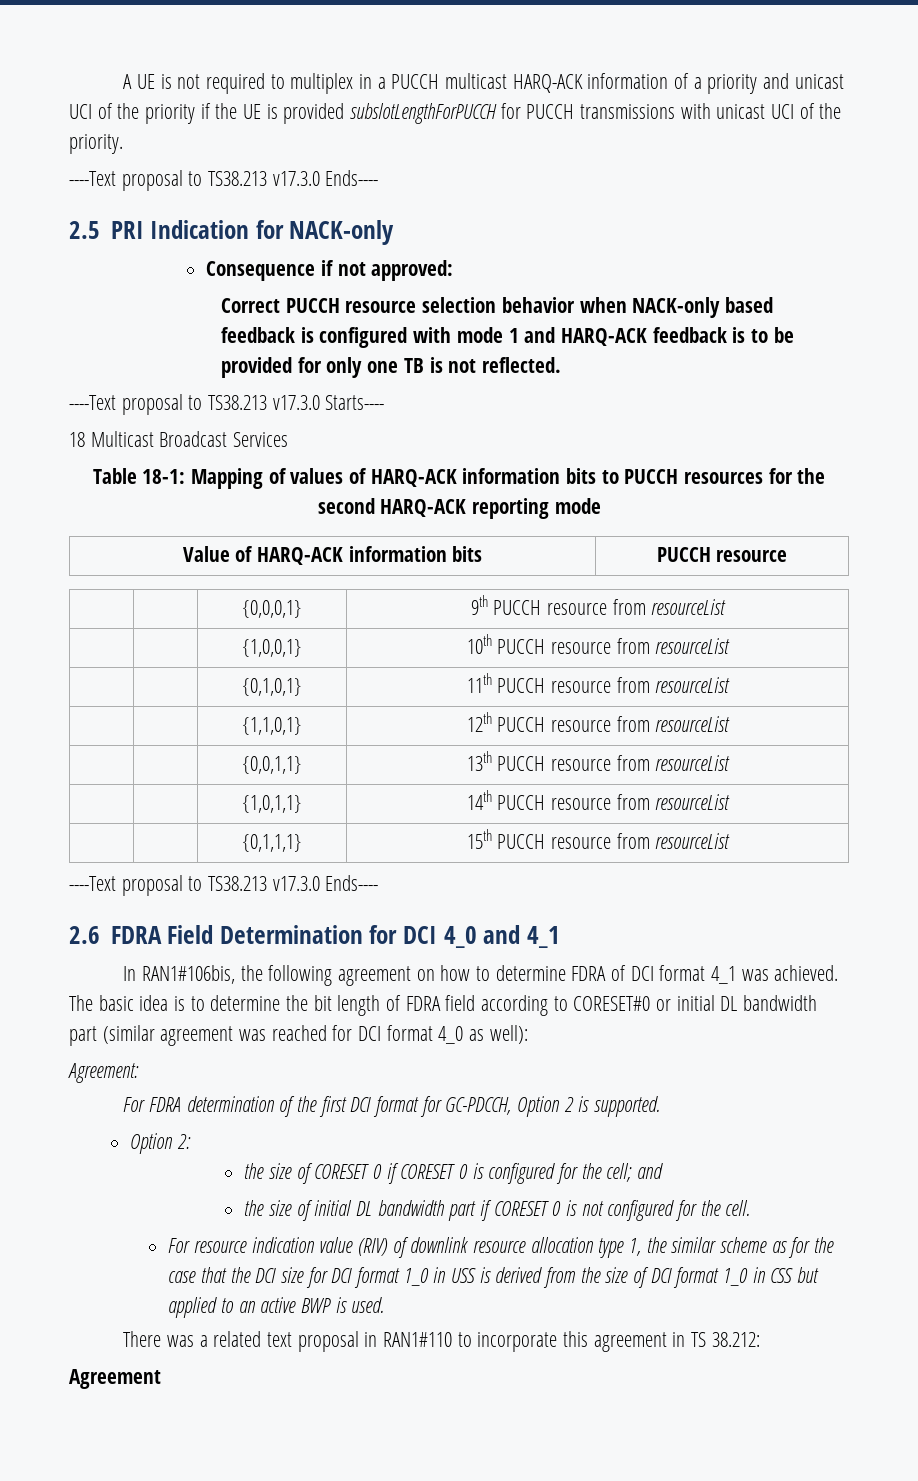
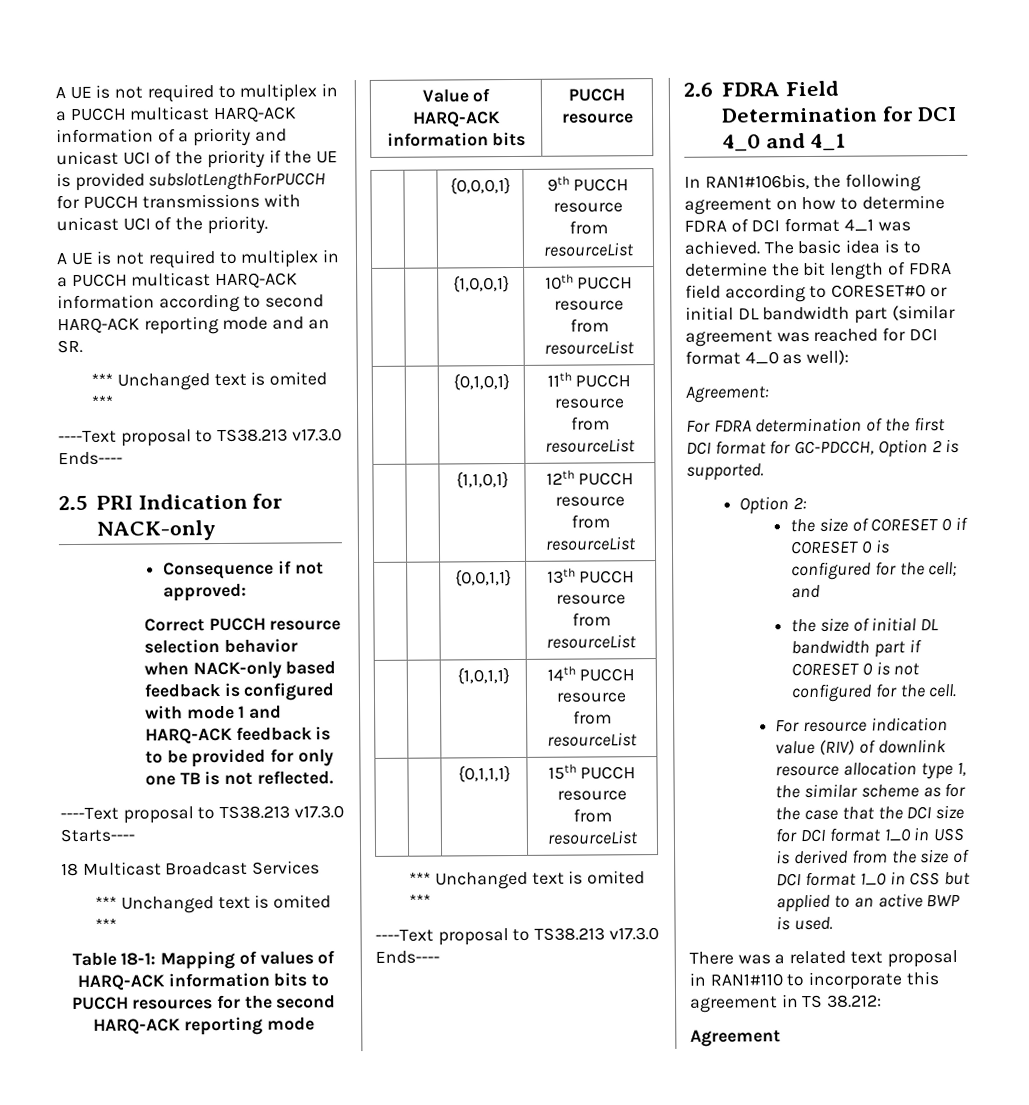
+ A UE is not required to multiplex in a PUCCH multicast HARQ-ACK information according to second HARQ-ACK reporting mode and an SR.
+ *** Unchanged text is omited ***
  18 Multicast Broadcast Services
+ *** Unchanged text is omited ***
  | | {0,1,1,1} | 15th PUCCH resource from resourceList
+ *** Unchanged text is omited ***

